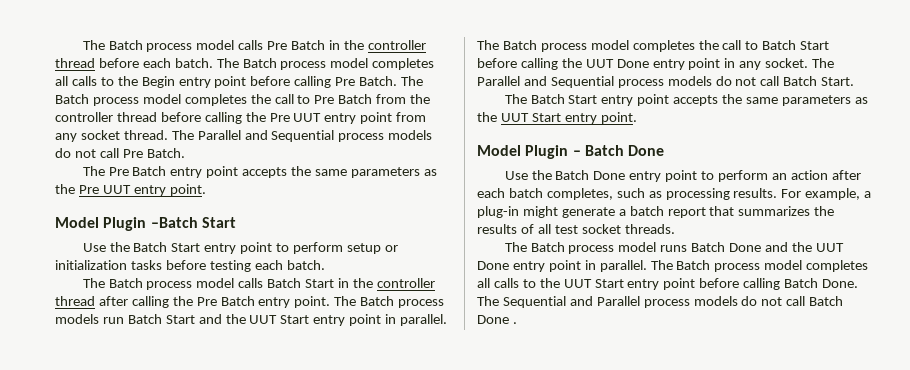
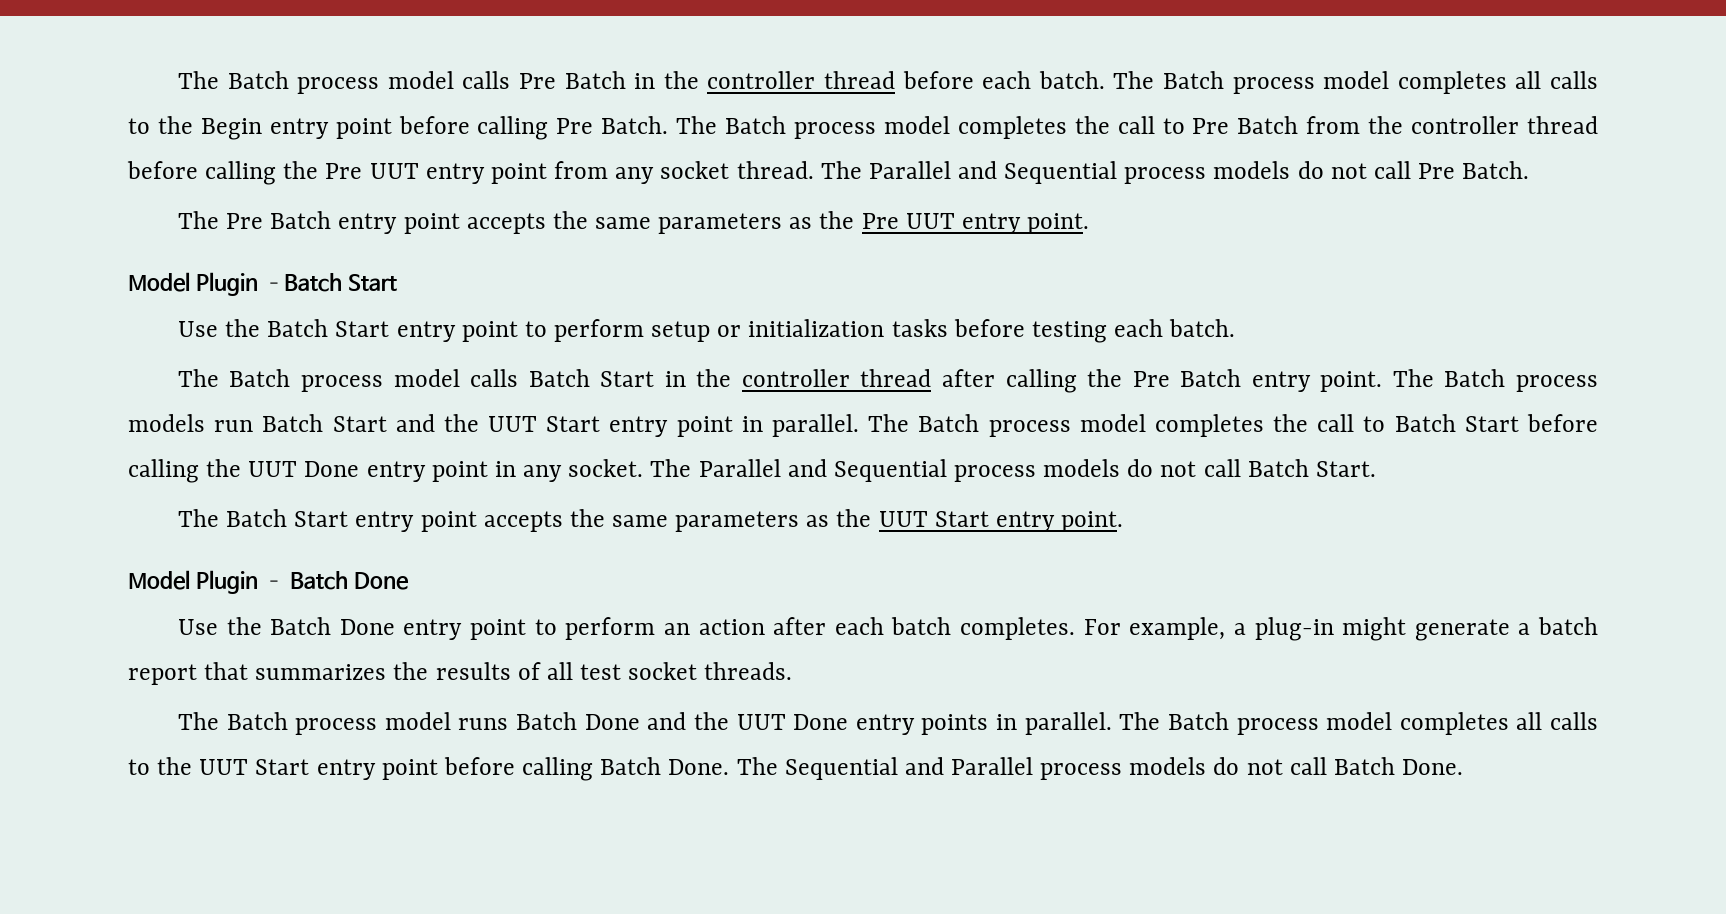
- Use the Batch Done entry point to perform an action after each batch completes, such as processing results.
+ Use the Batch Done entry point to perform an action after each batch completes.
- The Batch process model runs Batch Done and the UUT Done entry point in parallel.
+ The Batch process model runs Batch Done and the UUT Done entry points in parallel.
- The Sequential and Parallel process models do not call Batch Done .
+ The Sequential and Parallel process models do not call Batch Done.

